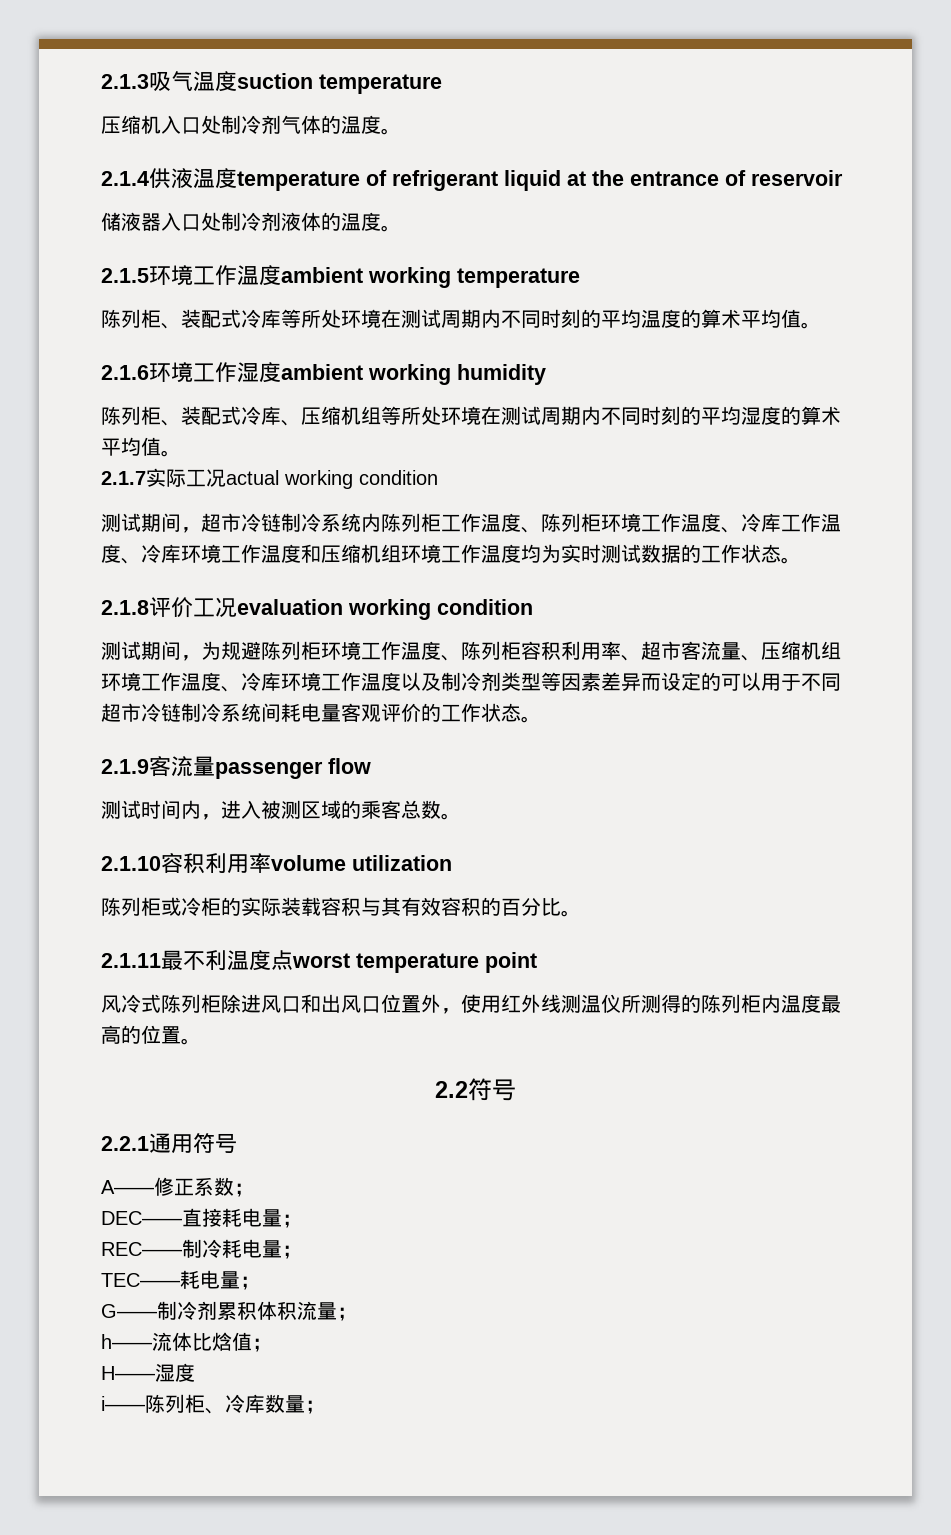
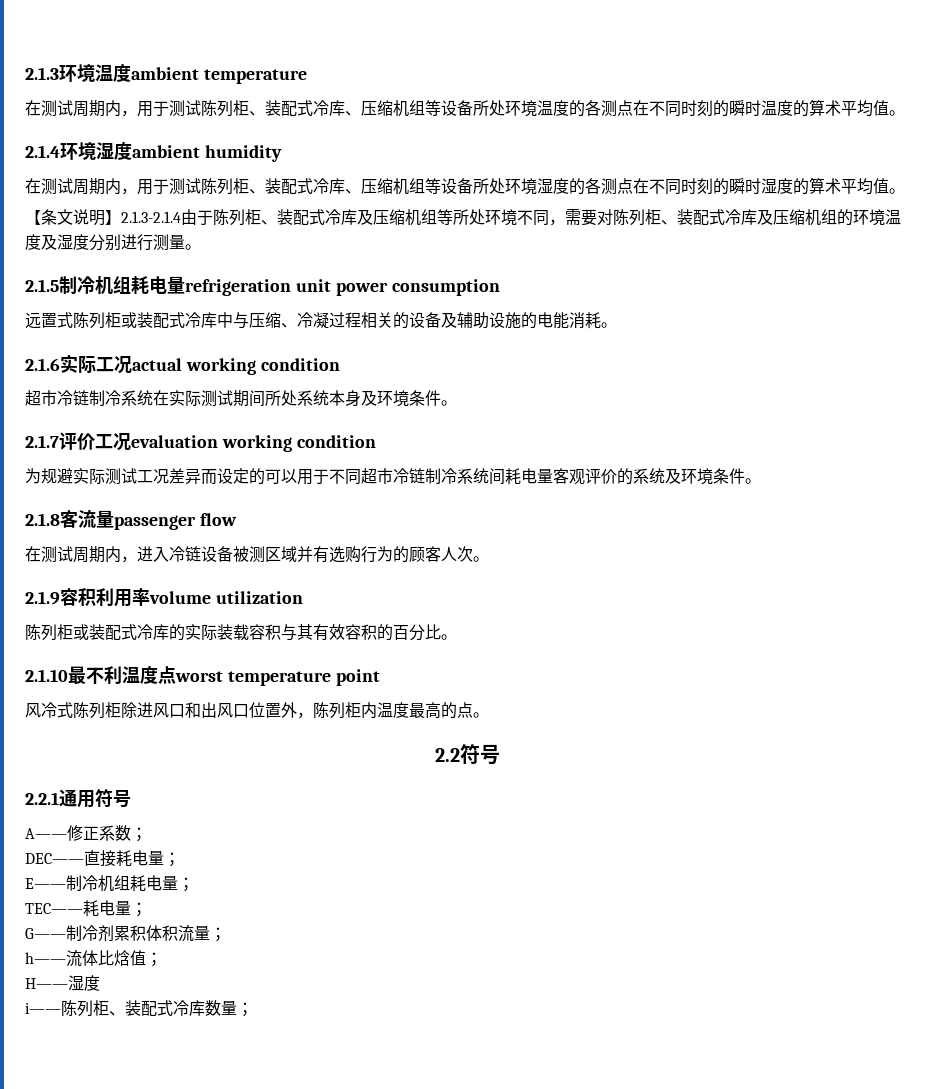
- 2.1.3吸气温度suction temperature
- 压缩机入口处制冷剂气体的温度。
- 2.1.4供液温度temperature of refrigerant liquid at the entrance of reservoir
- 储液器入口处制冷剂液体的温度。
- 2.1.5环境工作温度ambient working temperature
- 陈列柜、装配式冷库等所处环境在测试周期内不同时刻的平均温度的算术平均值。
- 2.1.6环境工作湿度ambient working humidity
- 陈列柜、装配式冷库、压缩机组等所处环境在测试周期内不同时刻的平均湿度的算术平均值。
+ 2.1.3环境温度ambient temperature
+ 在测试周期内，用于测试陈列柜、装配式冷库、压缩机组等设备所处环境温度的各测点在不同时刻的瞬时温度的算术平均值。
+ 2.1.4环境湿度ambient humidity
+ 在测试周期内，用于测试陈列柜、装配式冷库、压缩机组等设备所处环境湿度的各测点在不同时刻的瞬时湿度的算术平均值。
- 2.1.7实际工况actual working condition
+ 【条文说明】2.1.3-2.1.4由于陈列柜、装配式冷库及压缩机组等所处环境不同，需要对陈列柜、装配式冷库及压缩机组的环境温度及湿度分别进行测量。
+ 2.1.5制冷机组耗电量refrigeration unit power consumption
+ 远置式陈列柜或装配式冷库中与压缩、冷凝过程相关的设备及辅助设施的电能消耗。
+ 2.1.6实际工况actual working condition
- 测试期间，超市冷链制冷系统内陈列柜工作温度、陈列柜环境工作温度、冷库工作温度、冷库环境工作温度和压缩机组环境工作温度均为实时测试数据的工作状态。
- 2.1.8评价工况evaluation working condition
+ 超市冷链制冷系统在实际测试期间所处系统本身及环境条件。
+ 2.1.7评价工况evaluation working condition
- 测试期间，为规避陈列柜环境工作温度、陈列柜容积利用率、超市客流量、压缩机组环境工作温度、冷库环境工作温度以及制冷剂类型等因素差异而设定的可以用于不同超市冷链制冷系统间耗电量客观评价的工作状态。
- 2.1.9客流量passenger flow
+ 为规避实际测试工况差异而设定的可以用于不同超市冷链制冷系统间耗电量客观评价的系统及环境条件。
+ 2.1.8客流量passenger flow
- 测试时间内，进入被测区域的乘客总数。
- 2.1.10容积利用率volume utilization
+ 在测试周期内，进入冷链设备被测区域并有选购行为的顾客人次。
+ 2.1.9容积利用率volume utilization
- 陈列柜或冷柜的实际装载容积与其有效容积的百分比。
+ 陈列柜或装配式冷库的实际装载容积与其有效容积的百分比。
- 2.1.11最不利温度点worst temperature point
+ 2.1.10最不利温度点worst temperature point
- 风冷式陈列柜除进风口和出风口位置外，使用红外线测温仪所测得的陈列柜内温度最高的位置。
+ 风冷式陈列柜除进风口和出风口位置外，陈列柜内温度最高的点。
- REC——制冷耗电量；
+ E——制冷机组耗电量；
- i——陈列柜、冷库数量；
+ i——陈列柜、装配式冷库数量；

